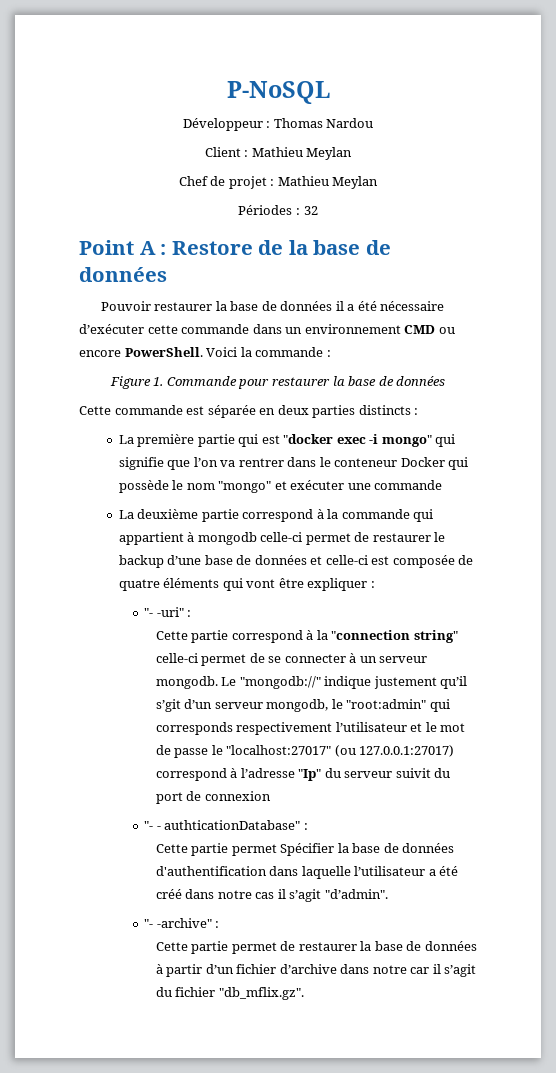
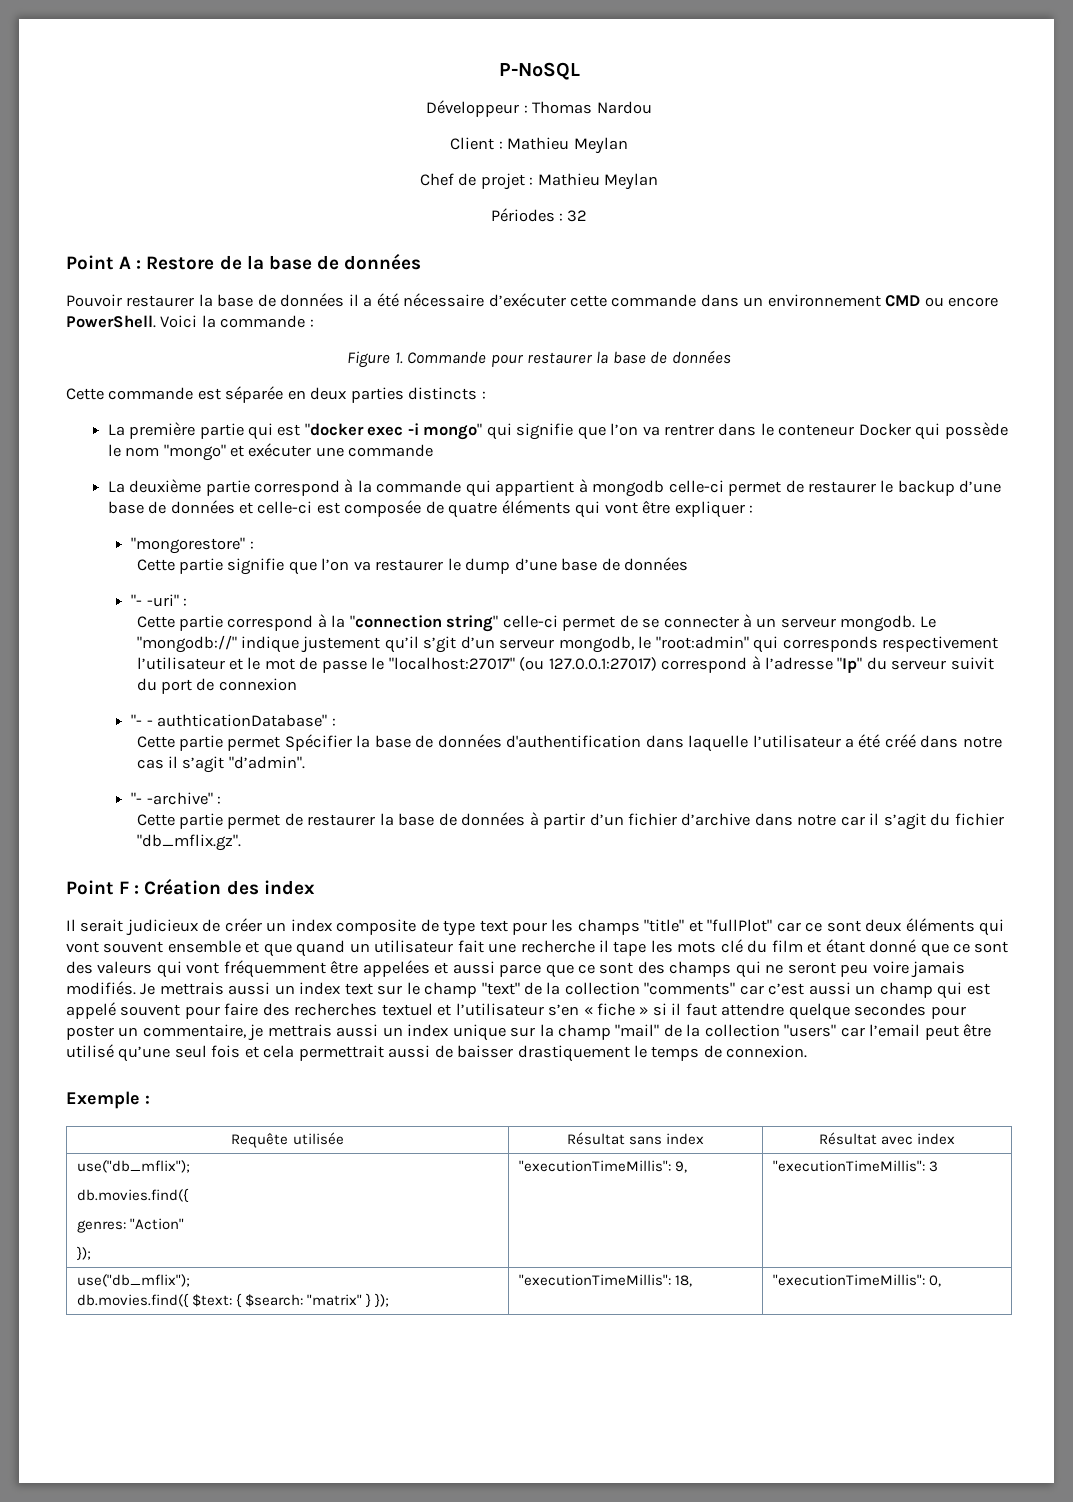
+ "mongorestore" :
+ Cette partie signifie que l’on va restaurer le dump d’une base de données
+ Point F : Création des index
+ Il serait judicieux de créer un index composite de type text pour les champs "title" et "fullPlot" car ce sont deux éléments qui vont souvent ensemble et que quand un utilisateur fait une recherche il tape les mots clé du film et étant donné que ce sont des valeurs qui vont fréquemment être appelées et aussi parce que ce sont des champs qui ne seront peu voire jamais modifiés. Je mettrais aussi un index text sur le champ "text" de la collection "comments" car c’est aussi un champ qui est appelé souvent pour faire des recherches textuel et l’utilisateur s’en « fiche » si il faut attendre quelque secondes pour poster un commentaire, je mettrais aussi un index unique sur la champ "mail" de la collection "users" car l’email peut être utilisé qu’une seul fois et cela permettrait aussi de baisser drastiquement le temps de connexion.
+ Exemple :
+ Requête utilisée | Résultat sans index | Résultat avec index
+ use("db_mflix");
+ db.movies.find({
+ genres: "Action"
+ }); | "executionTimeMillis": 9, | "executionTimeMillis": 3
+ use("db_mflix");
+ db.movies.find({ $text: { $search: "matrix" } }); | "executionTimeMillis": 18, | "executionTimeMillis": 0,

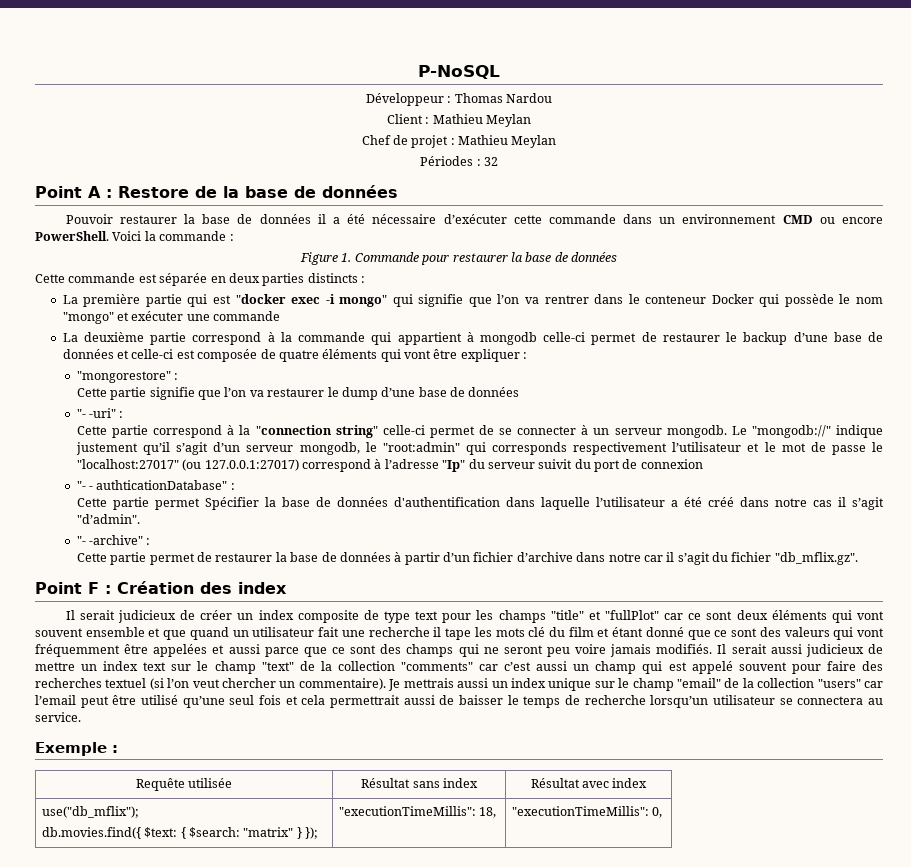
- Le "mongodb://" indique justement qu’il s’git d’un serveur mongodb, le "root:admin" qui corresponds respectivement l’utilisateur et le mot de passe le "localhost:27017" (ou 127.0.0.1:27017) correspond à l’adresse "Ip" du serveur suivit du port de connexion
+ Le "mongodb://" indique justement qu’il s’agit d’un serveur mongodb, le "root:admin" qui corresponds respectivement l’utilisateur et le mot de passe le "localhost:27017" (ou 127.0.0.1:27017) correspond à l’adresse "Ip" du serveur suivit du port de connexion
- Je mettrais aussi un index text sur le champ "text" de la collection "comments" car c’est aussi un champ qui est appelé souvent pour faire des recherches textuel et l’utilisateur s’en « fiche » si il faut attendre quelque secondes pour poster un commentaire, je mettrais aussi un index unique sur la champ "mail" de la collection "users" car l’email peut être utilisé qu’une seul fois et cela permettrait aussi de baisser drastiquement le temps de connexion.
+ Il serait aussi judicieux de mettre un index text sur le champ "text" de la collection "comments" car c’est aussi un champ qui est appelé souvent pour faire des recherches textuel (si l’on veut chercher un commentaire). Je mettrais aussi un index unique sur le champ "email" de la collection "users" car l’email peut être utilisé qu’une seul fois et cela permettrait aussi de baisser le temps de recherche lorsqu’un utilisateur se connectera au service.
  Requête utilisée | Résultat sans index | Résultat avec index
- use("db_mflix");
- db.movies.find({
- genres: "Action"
- }); | "executionTimeMillis": 9, | "executionTimeMillis": 3

